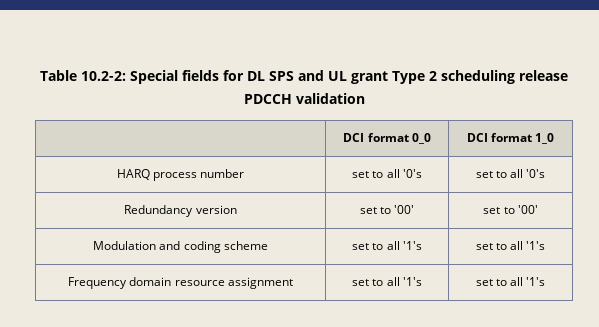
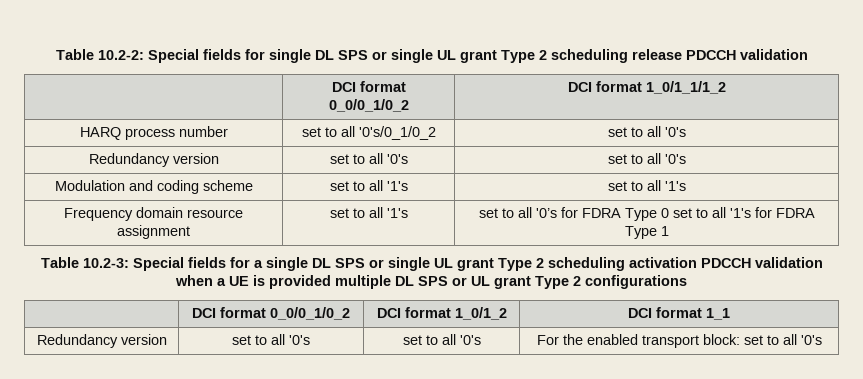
- Table 10.2-2: Special fields for DL SPS and UL grant Type 2 scheduling release PDCCH validation
+ Table 10.2-2: Special fields for single DL SPS or single UL grant Type 2 scheduling release PDCCH validation
- | DCI format 0_0 | DCI format 1_0
+ | DCI format 0_0/0_1/0_2 | DCI format 1_0/1_1/1_2
- HARQ process number | set to all '0's | set to all '0's
- Redundancy version | set to '00' | set to '00'
+ HARQ process number | set to all '0's/0_1/0_2 | set to all '0's
+ Redundancy version | set to all '0's | set to all '0's
- Frequency domain resource assignment | set to all '1's | set to all '1's
+ Frequency domain resource assignment | set to all '1's | set to all '0’s for FDRA Type 0 set to all '1's for FDRA Type 1
+ Table 10.2-3: Special fields for a single DL SPS or single UL grant Type 2 scheduling activation PDCCH validation when a UE is provided multiple DL SPS or UL grant Type 2 configurations
+ | DCI format 0_0/0_1/0_2 | DCI format 1_0/1_2 | DCI format 1_1
+ Redundancy version | set to all '0's | set to all '0's | For the enabled transport block: set to all '0's

